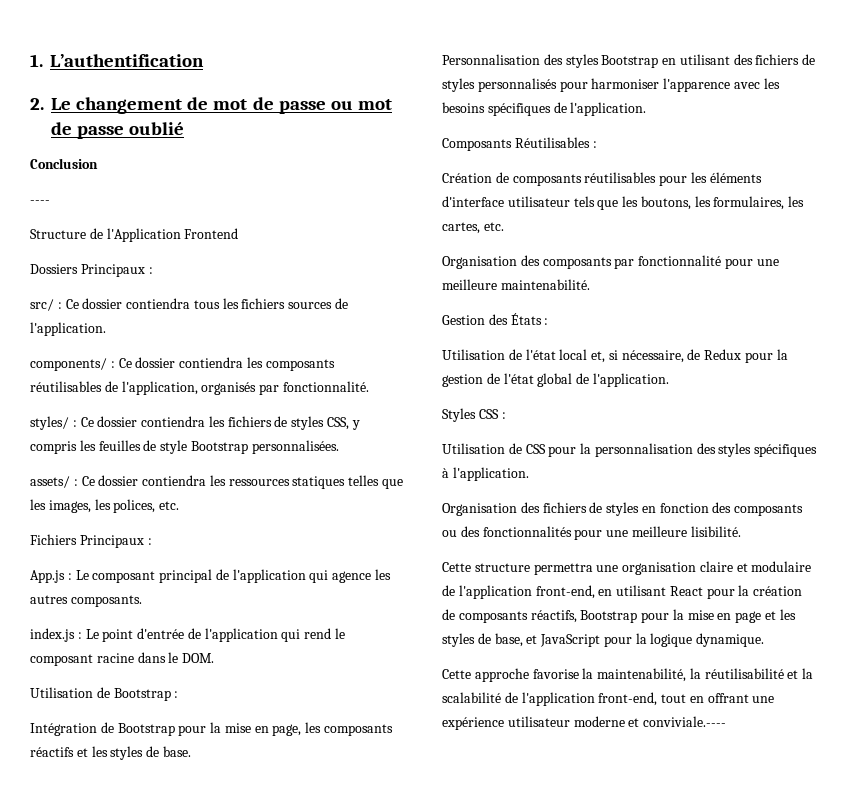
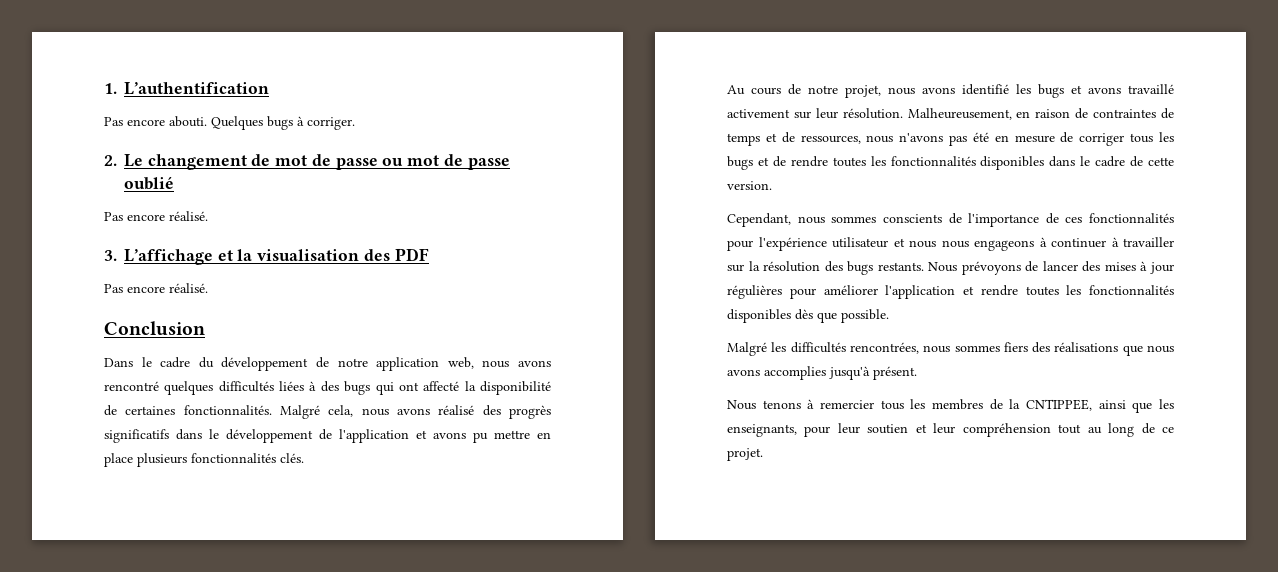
+ Pas encore abouti. Quelques bugs à corriger.
  2. Le changement de mot de passe ou mot de passe oublié
+ Pas encore réalisé.
+ 3. L’affichage et la visualisation des PDF
+ Pas encore réalisé.
  Conclusion
- ----
- Structure de l'Application Frontend
- Dossiers Principaux :
- src/ : Ce dossier contiendra tous les fichiers sources de l'application.
- components/ : Ce dossier contiendra les composants réutilisables de l'application, organisés par fonctionnalité.
- styles/ : Ce dossier contiendra les fichiers de styles CSS, y compris les feuilles de style Bootstrap personnalisées.
- assets/ : Ce dossier contiendra les ressources statiques telles que les images, les polices, etc.
- Fichiers Principaux :
- App.js : Le composant principal de l'application qui agence les autres composants.
- index.js : Le point d'entrée de l'application qui rend le composant racine dans le DOM.
- Utilisation de Bootstrap :
- Intégration de Bootstrap pour la mise en page, les composants réactifs et les styles de base.
- Personnalisation des styles Bootstrap en utilisant des fichiers de styles personnalisés pour harmoniser l'apparence avec les besoins spécifiques de l'application.
- Composants Réutilisables :
- Création de composants réutilisables pour les éléments d'interface utilisateur tels que les boutons, les formulaires, les cartes, etc.
- Organisation des composants par fonctionnalité pour une meilleure maintenabilité.
- Gestion des États :
- Utilisation de l'état local et, si nécessaire, de Redux pour la gestion de l'état global de l'application.
- Styles CSS :
- Utilisation de CSS pour la personnalisation des styles spécifiques à l'application.
- Organisation des fichiers de styles en fonction des composants ou des fonctionnalités pour une meilleure lisibilité.
- Cette structure permettra une organisation claire et modulaire de l'application front-end, en utilisant React pour la création de composants réactifs, Bootstrap pour la mise en page et les styles de base, et JavaScript pour la logique dynamique.
- Cette approche favorise la maintenabilité, la réutilisabilité et la scalabilité de l'application front-end, tout en offrant une expérience utilisateur moderne et conviviale.----
+ Dans le cadre du développement de notre application web, nous avons rencontré quelques difficultés liées à des bugs qui ont affecté la disponibilité de certaines fonctionnalités. Malgré cela, nous avons réalisé des progrès significatifs dans le développement de l'application et avons pu mettre en place plusieurs fonctionnalités clés.
+ Au cours de notre projet, nous avons identifié les bugs et avons travaillé activement sur leur résolution. Malheureusement, en raison de contraintes de temps et de ressources, nous n'avons pas été en mesure de corriger tous les bugs et de rendre toutes les fonctionnalités disponibles dans le cadre de cette version.
+ Cependant, nous sommes conscients de l'importance de ces fonctionnalités pour l'expérience utilisateur et nous nous engageons à continuer à travailler sur la résolution des bugs restants. Nous prévoyons de lancer des mises à jour régulières pour améliorer l'application et rendre toutes les fonctionnalités disponibles dès que possible.
+ Malgré les difficultés rencontrées, nous sommes fiers des réalisations que nous avons accomplies jusqu'à présent.
+ Nous tenons à remercier tous les membres de la CNTIPPEE, ainsi que les enseignants, pour leur soutien et leur compréhension tout au long de ce projet.

